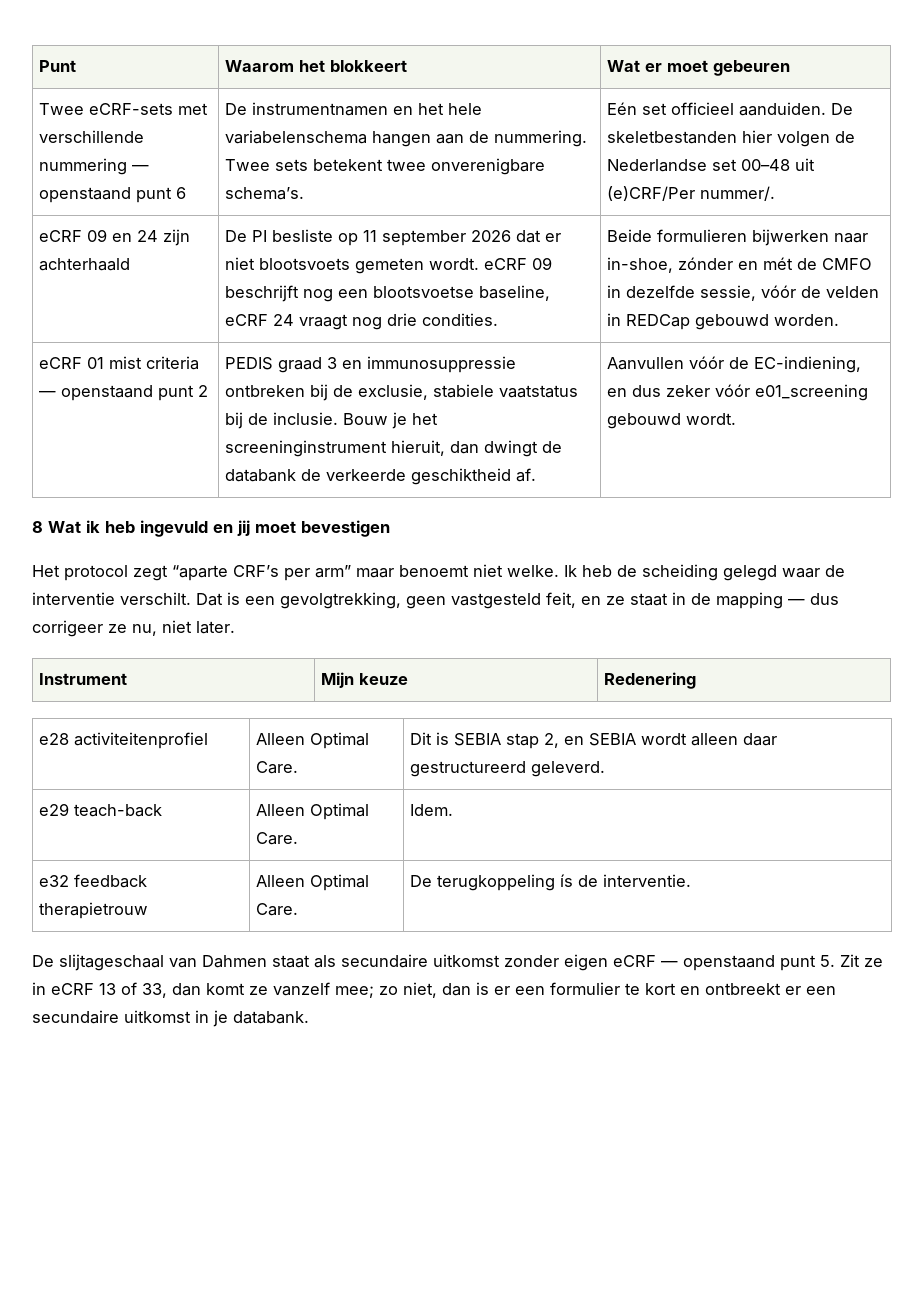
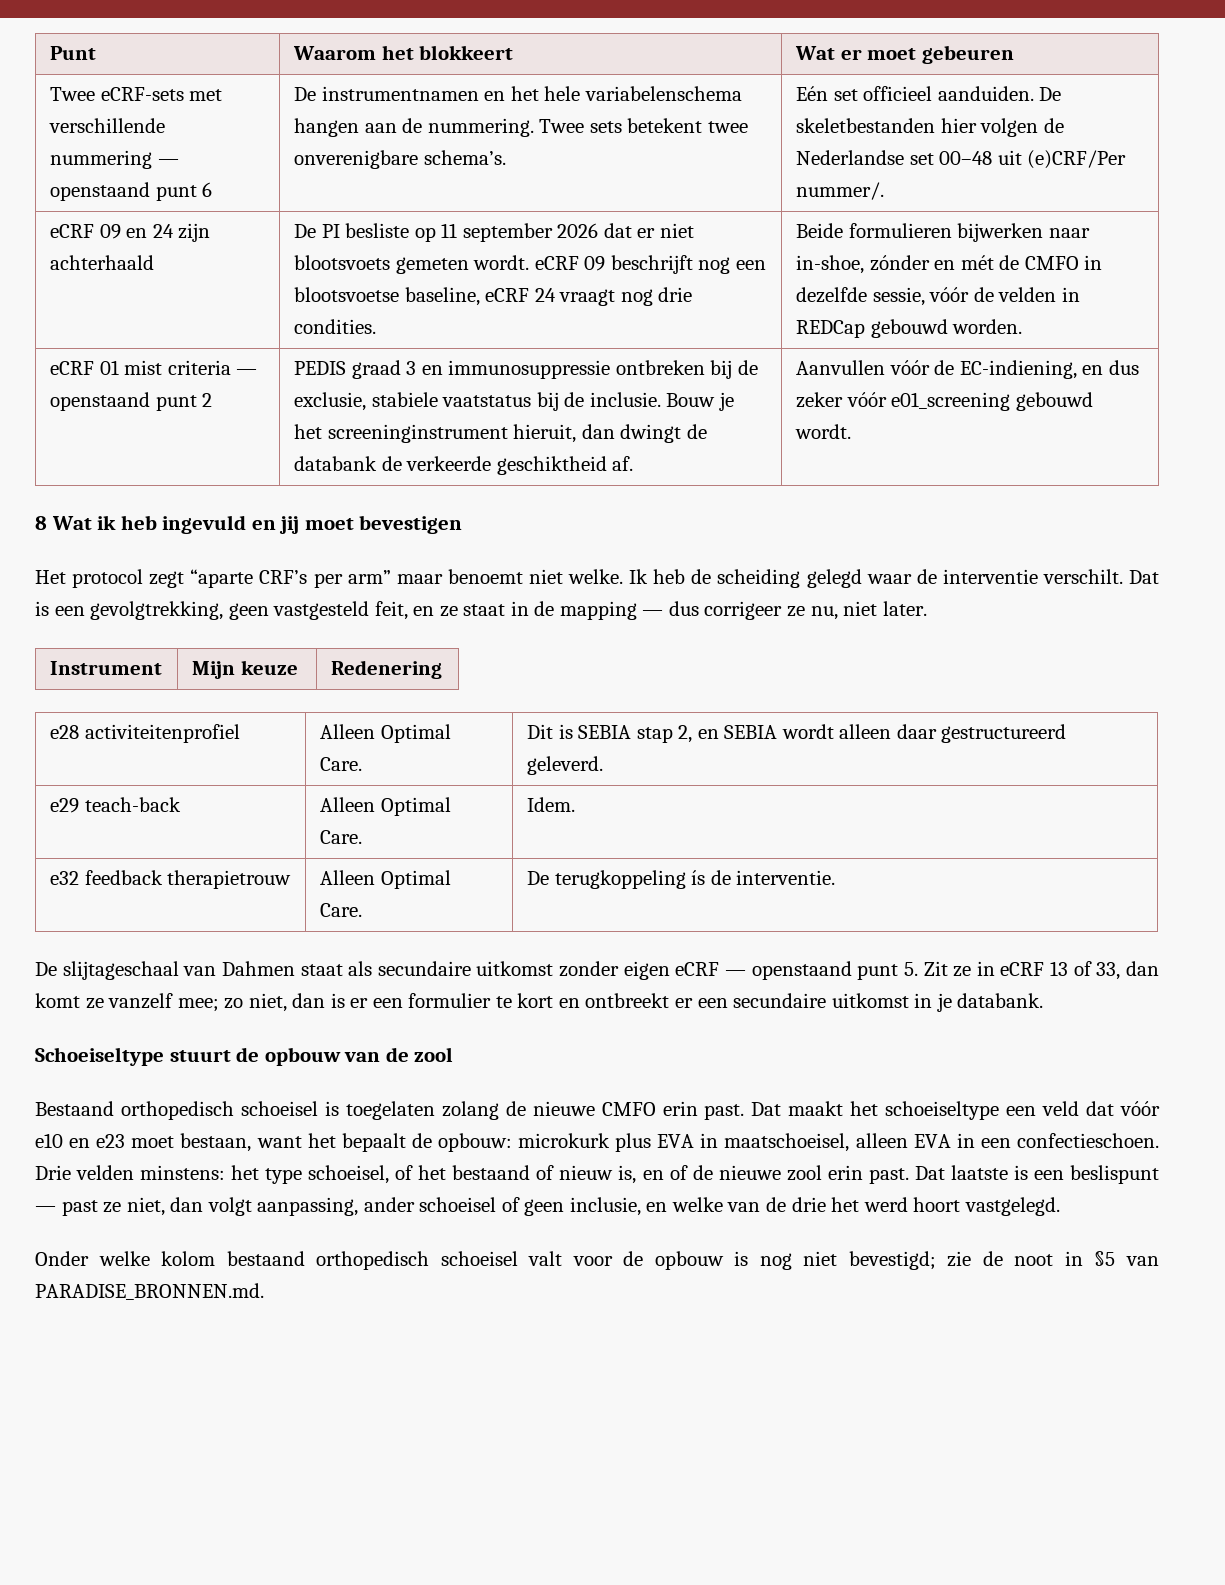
+ Schoeiseltype stuurt de opbouw van de zool
+ Bestaand orthopedisch schoeisel is toegelaten zolang de nieuwe CMFO erin past. Dat maakt het schoeiseltype een veld dat vóór e10 en e23 moet bestaan, want het bepaalt de opbouw: microkurk plus EVA in maatschoeisel, alleen EVA in een confectieschoen. Drie velden minstens: het type schoeisel, of het bestaand of nieuw is, en of de nieuwe zool erin past. Dat laatste is een beslispunt — past ze niet, dan volgt aanpassing, ander schoeisel of geen inclusie, en welke van de drie het werd hoort vastgelegd.
+ Onder welke kolom bestaand orthopedisch schoeisel valt voor de opbouw is nog niet bevestigd; zie de noot in §5 van PARADISE_BRONNEN.md.

